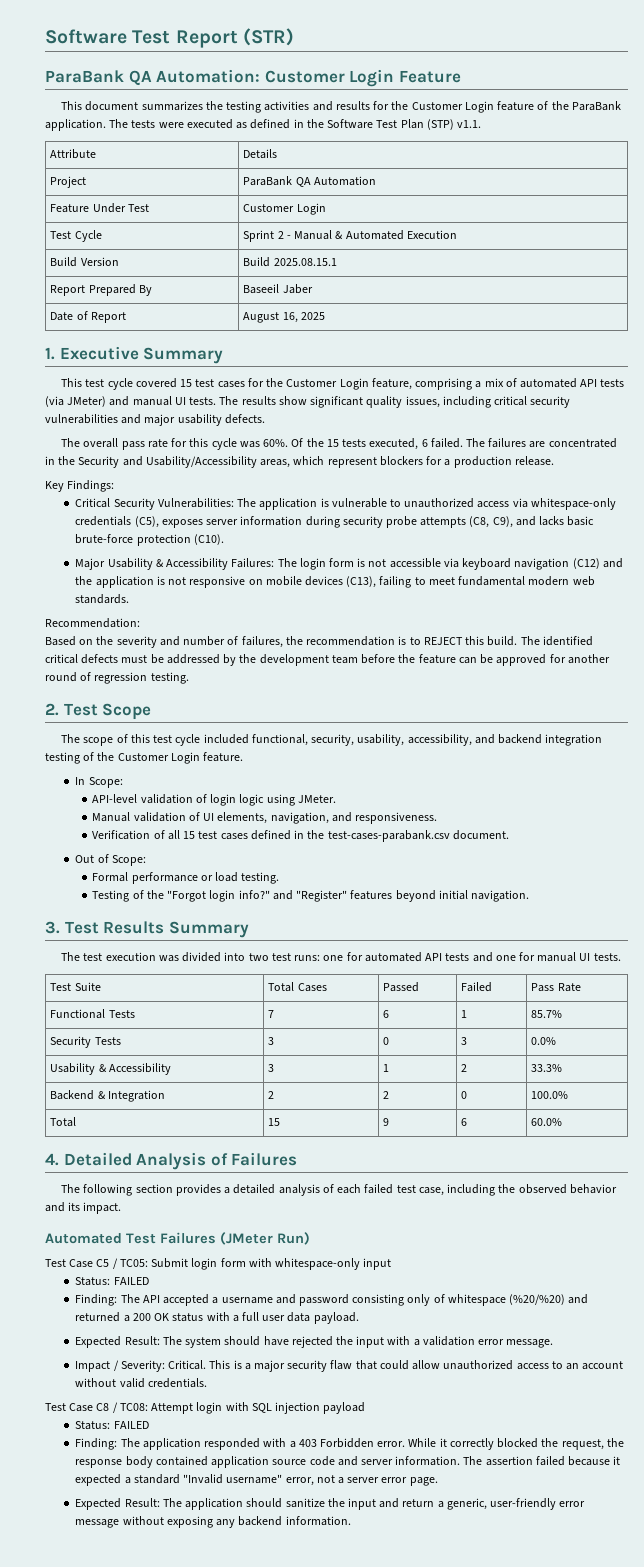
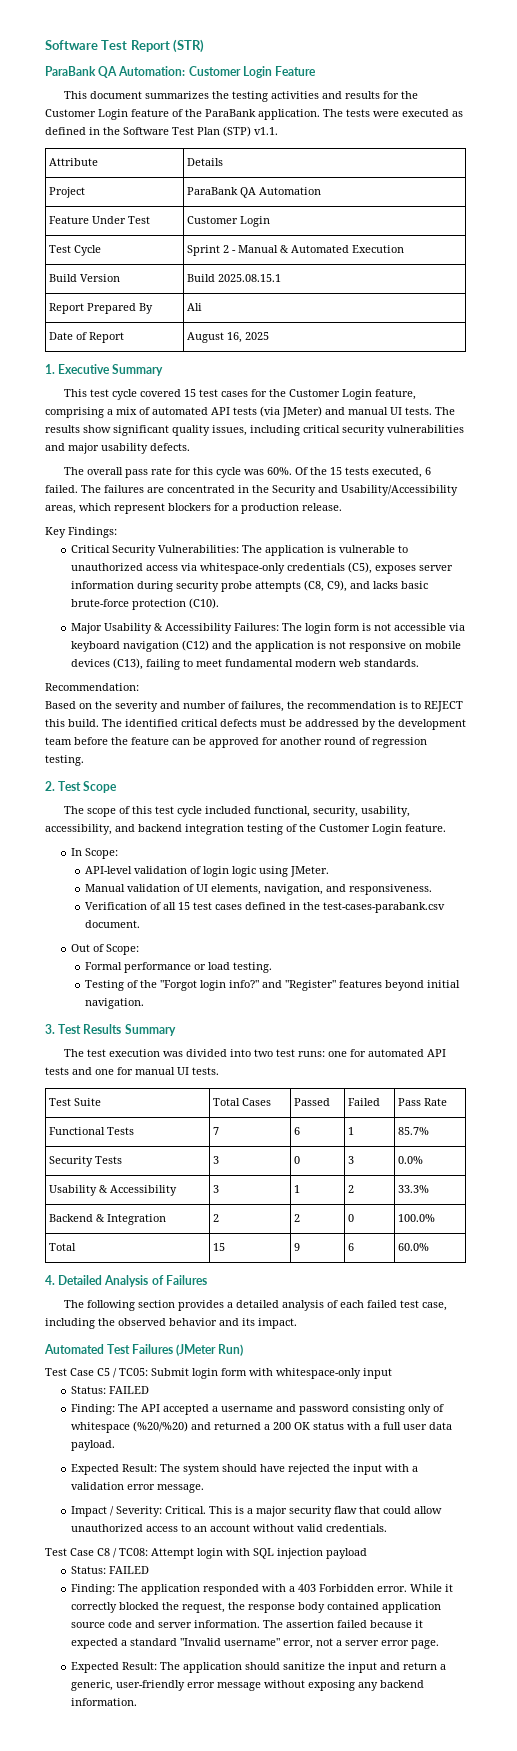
- Report Prepared By | Baseeil Jaber
+ Report Prepared By | Ali

